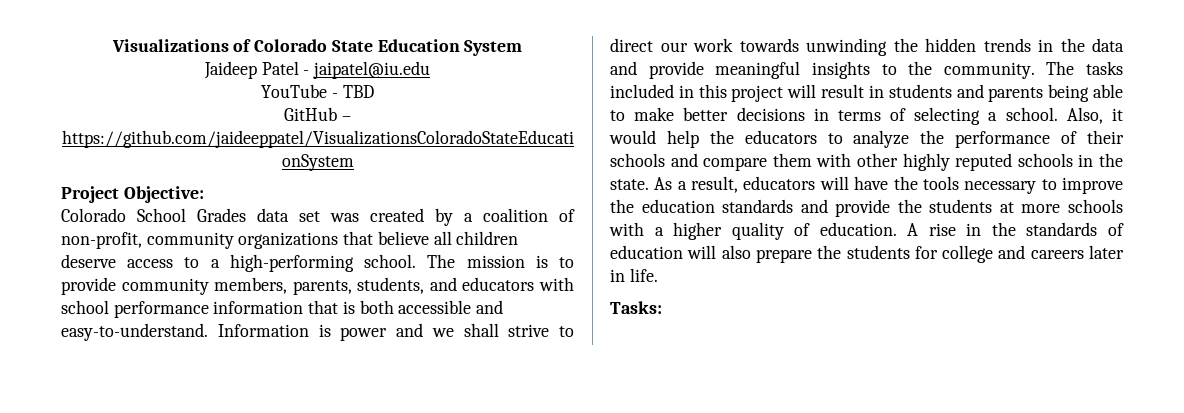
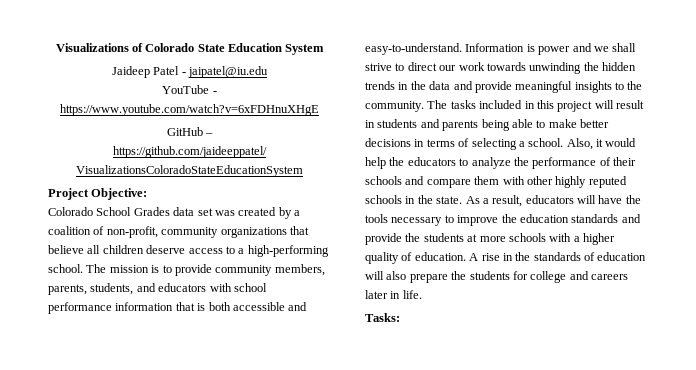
- YouTube - TBD
+ YouTube - https://www.youtube.com/watch?v=6xFDHnuXHgE

